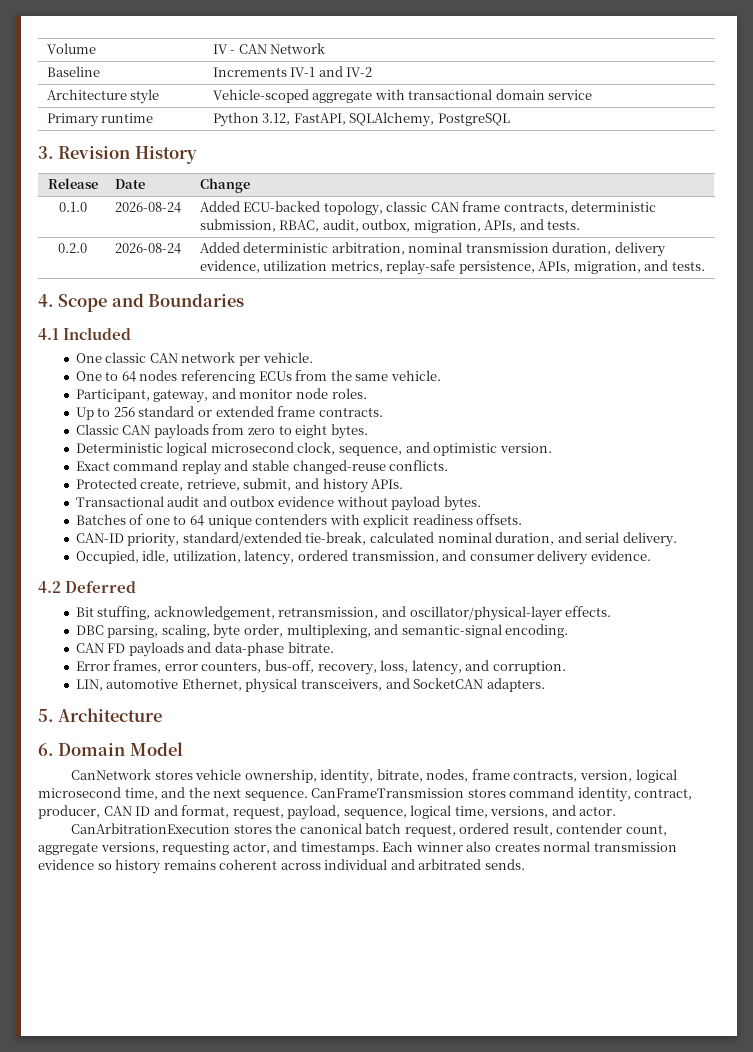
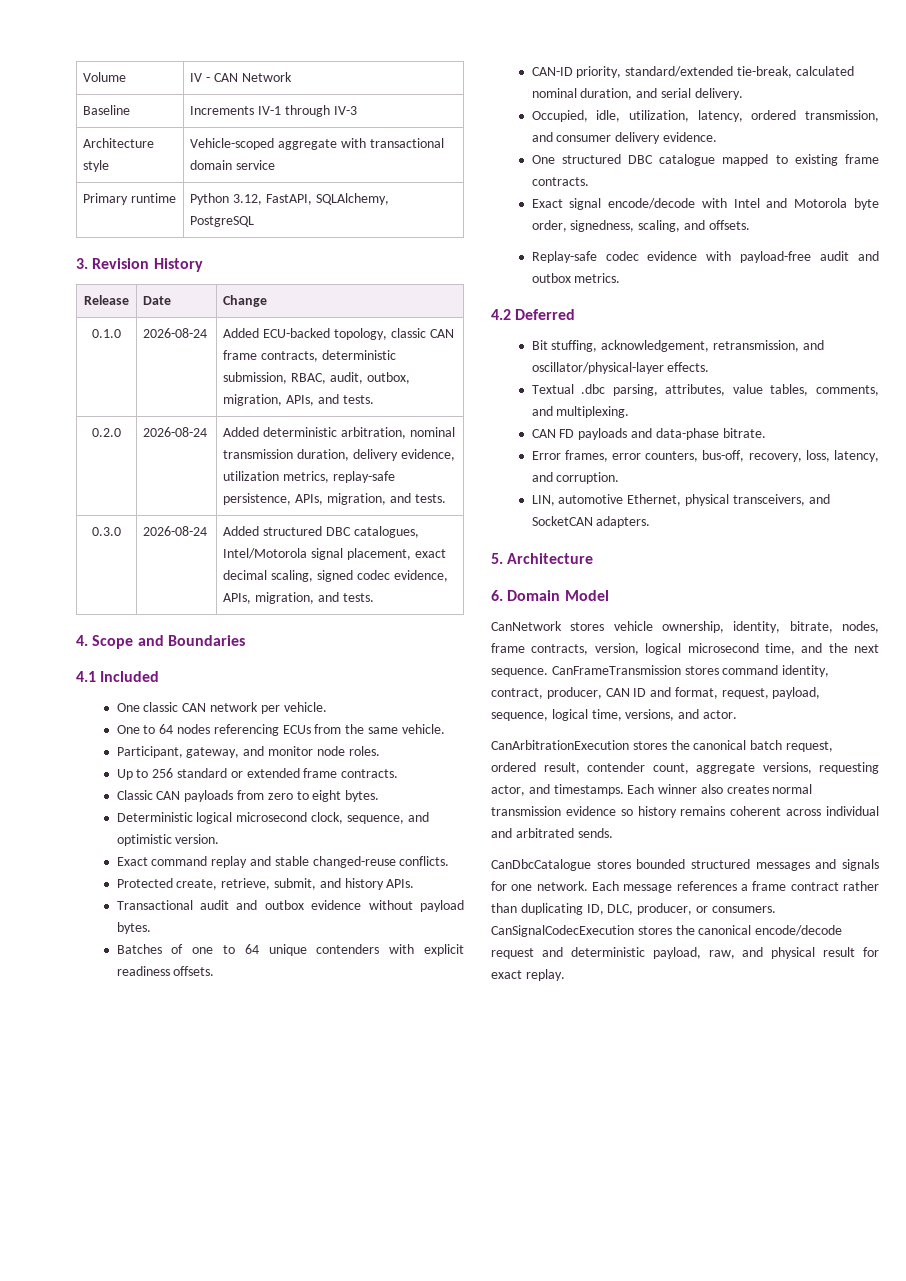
- Baseline | Increments IV-1 and IV-2
+ Baseline | Increments IV-1 through IV-3
+ 0.3.0 | 2026-08-24 | Added structured DBC catalogues, Intel/Motorola signal placement, exact decimal scaling, signed codec evidence, APIs, migration, and tests.
+ One structured DBC catalogue mapped to existing frame contracts.
+ Exact signal encode/decode with Intel and Motorola byte order, signedness, scaling, and offsets.
+ Replay-safe codec evidence with payload-free audit and outbox metrics.
- DBC parsing, scaling, byte order, multiplexing, and semantic-signal encoding.
+ Textual .dbc parsing, attributes, value tables, comments, and multiplexing.
+ CanDbcCatalogue stores bounded structured messages and signals for one network. Each message references a frame contract rather than duplicating ID, DLC, producer, or consumers. CanSignalCodecExecution stores the canonical encode/decode request and deterministic payload, raw, and physical result for exact replay.

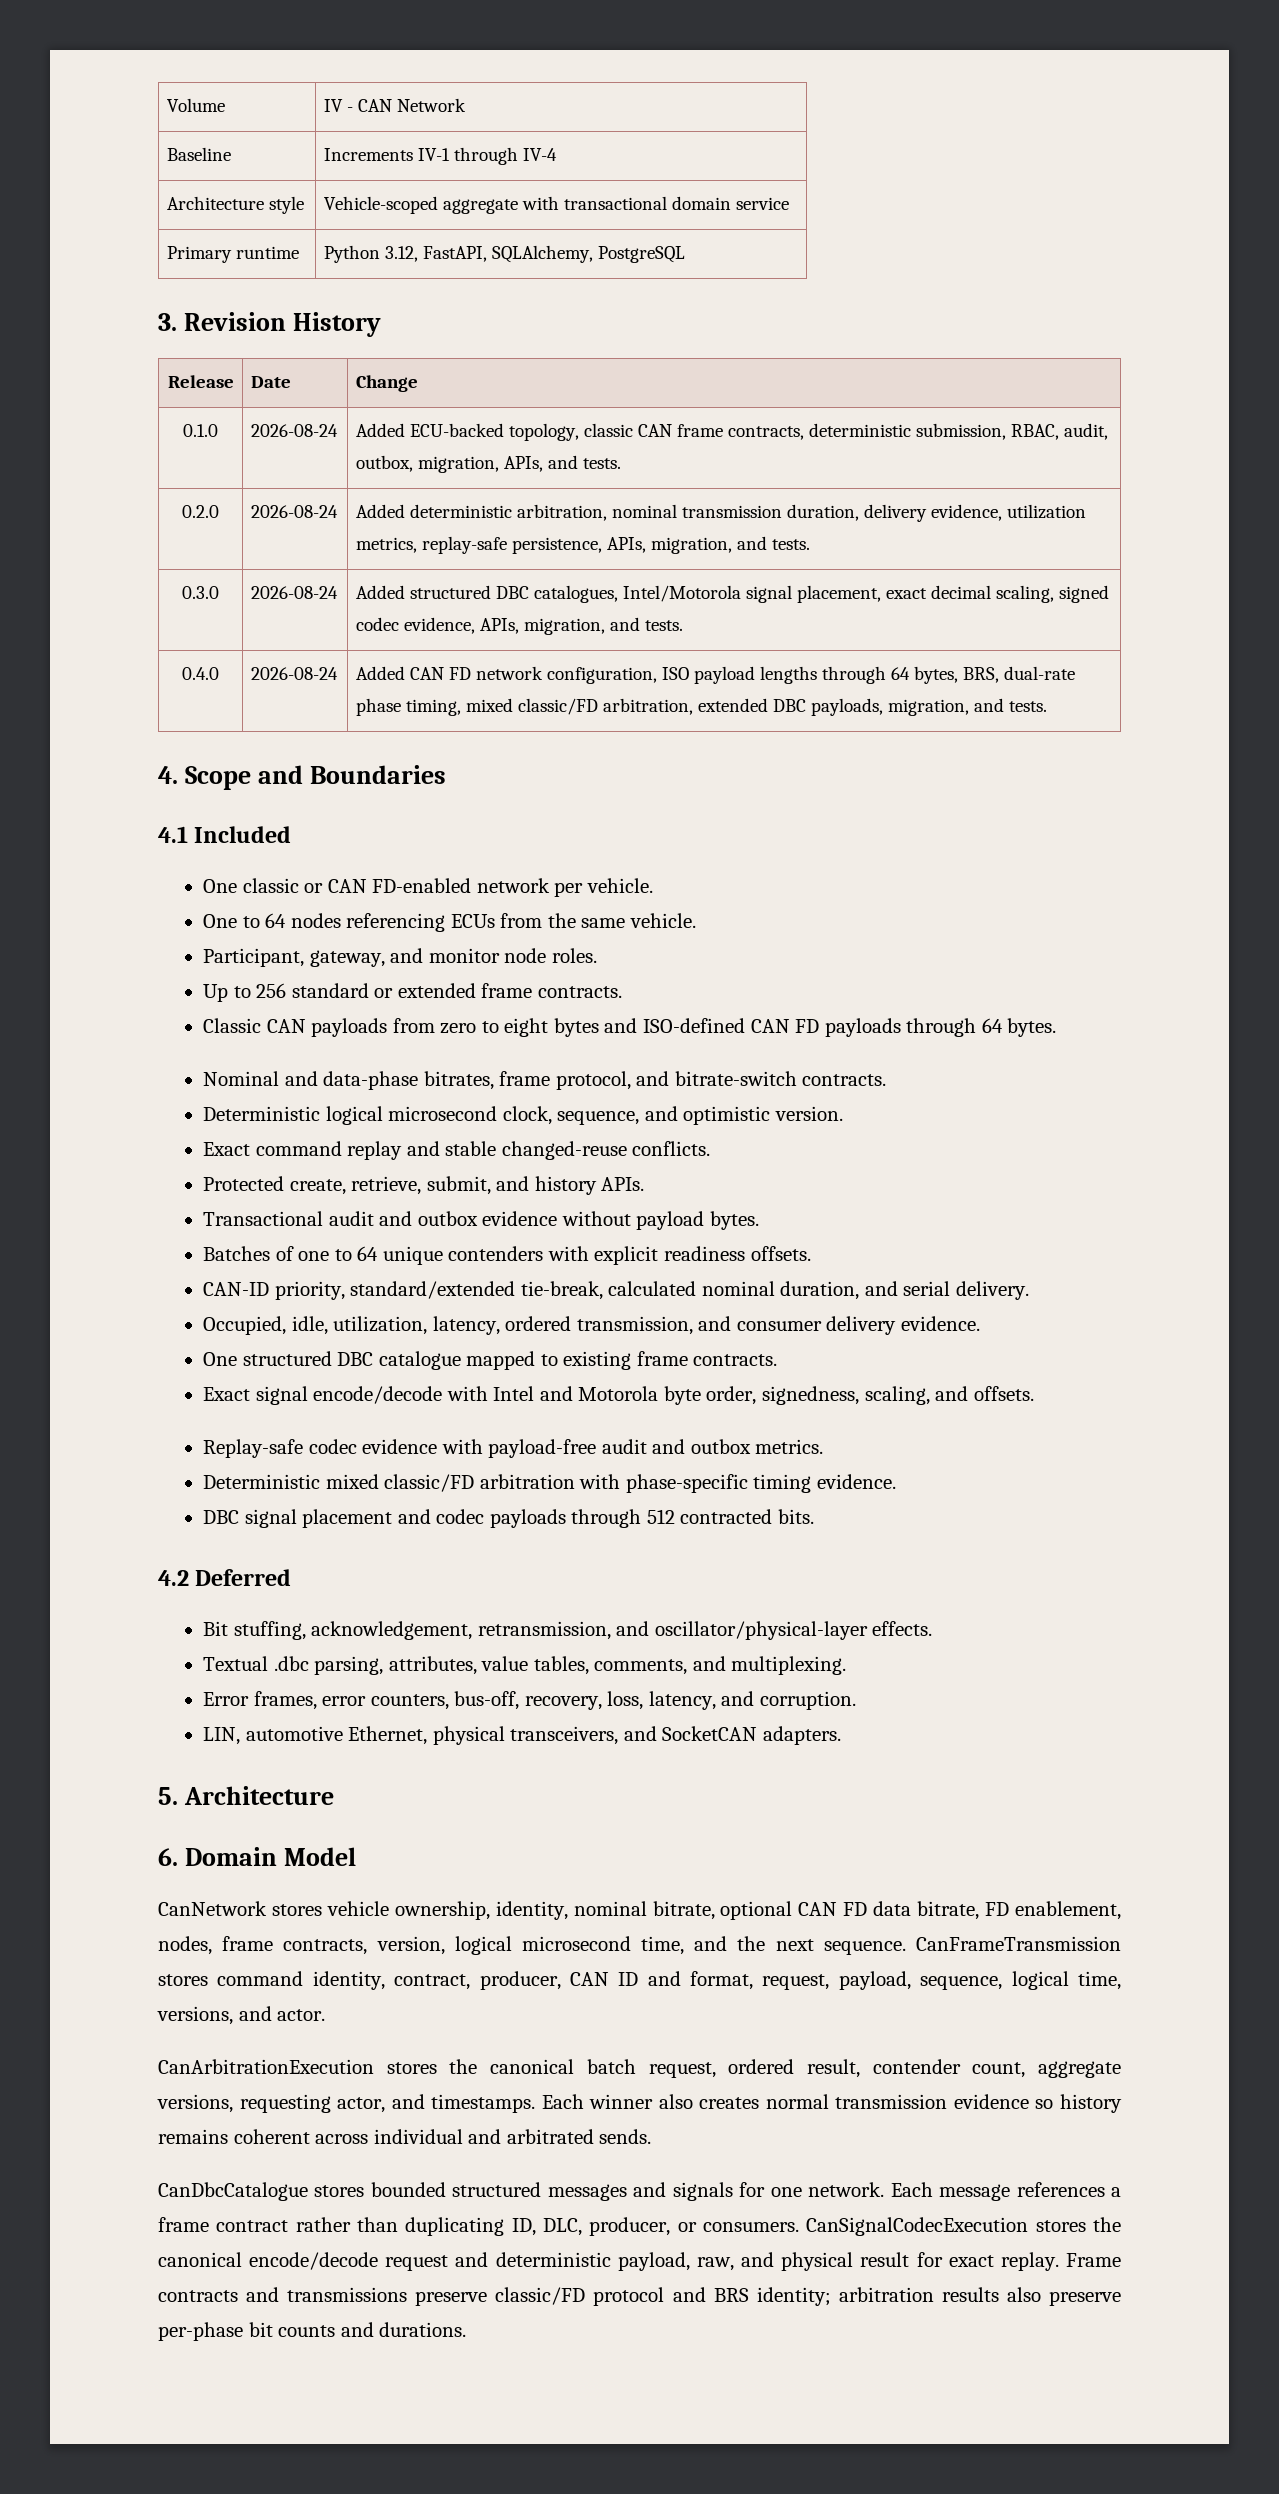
- Baseline | Increments IV-1 through IV-3
+ Baseline | Increments IV-1 through IV-4
+ 0.4.0 | 2026-08-24 | Added CAN FD network configuration, ISO payload lengths through 64 bytes, BRS, dual-rate phase timing, mixed classic/FD arbitration, extended DBC payloads, migration, and tests.
- One classic CAN network per vehicle.
+ One classic or CAN FD-enabled network per vehicle.
- Classic CAN payloads from zero to eight bytes.
+ Classic CAN payloads from zero to eight bytes and ISO-defined CAN FD payloads through 64 bytes.
+ Nominal and data-phase bitrates, frame protocol, and bitrate-switch contracts.
+ Deterministic mixed classic/FD arbitration with phase-specific timing evidence.
+ DBC signal placement and codec payloads through 512 contracted bits.
- CAN FD payloads and data-phase bitrate.
- CanNetwork stores vehicle ownership, identity, bitrate, nodes, frame contracts, version, logical microsecond time, and the next sequence.
+ CanNetwork stores vehicle ownership, identity, nominal bitrate, optional CAN FD data bitrate, FD enablement, nodes, frame contracts, version, logical microsecond time, and the next sequence.
+ Frame contracts and transmissions preserve classic/FD protocol and BRS identity; arbitration results also preserve per-phase bit counts and durations.

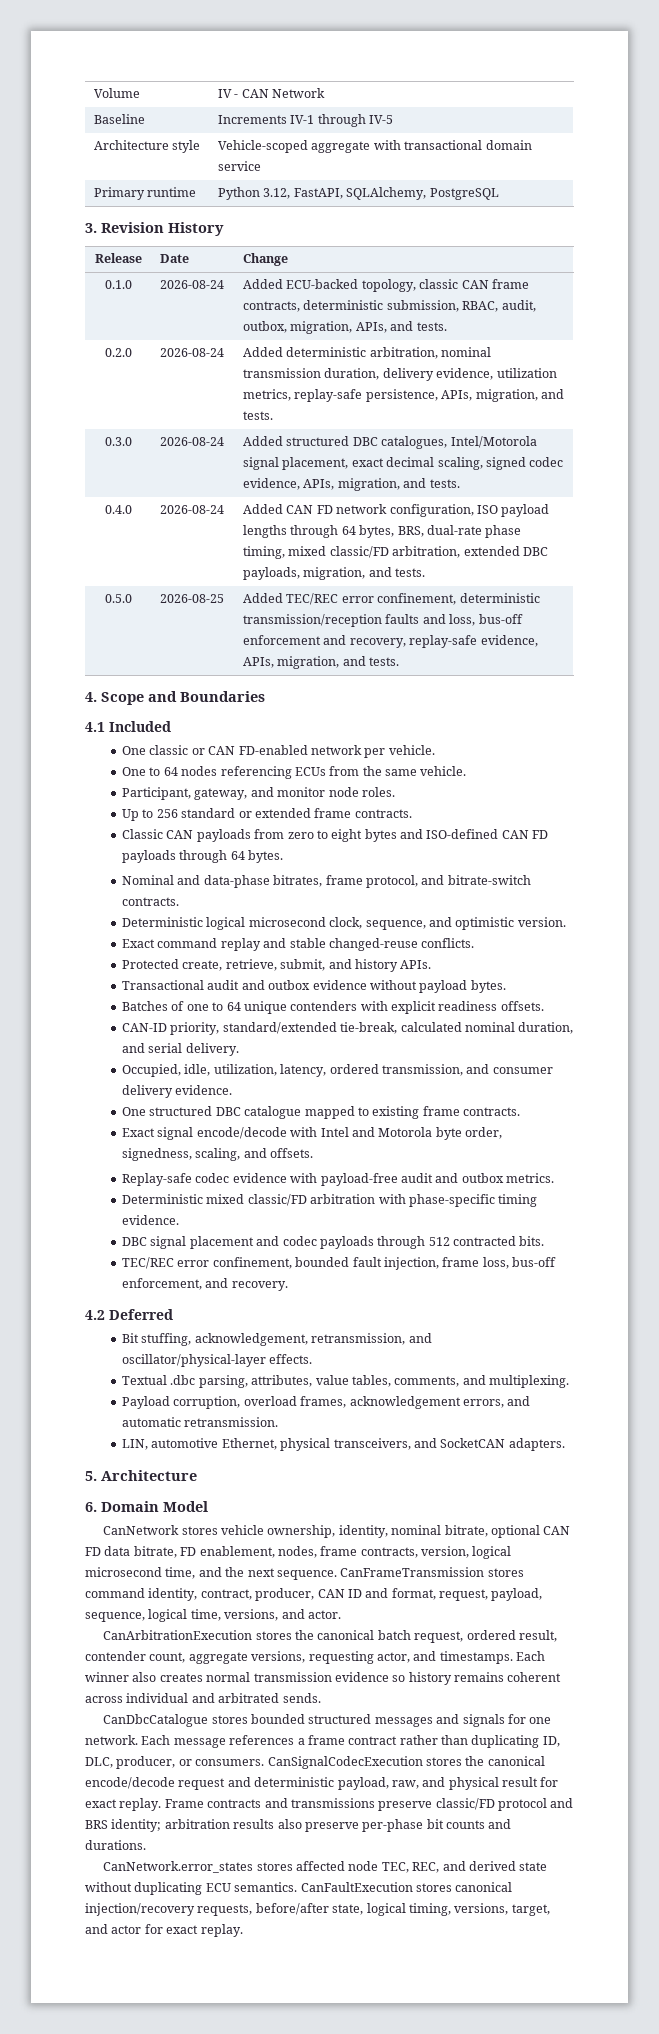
- Baseline | Increments IV-1 through IV-4
+ Baseline | Increments IV-1 through IV-5
+ 0.5.0 | 2026-08-25 | Added TEC/REC error confinement, deterministic transmission/reception faults and loss, bus-off enforcement and recovery, replay-safe evidence, APIs, migration, and tests.
+ TEC/REC error confinement, bounded fault injection, frame loss, bus-off enforcement, and recovery.
- Error frames, error counters, bus-off, recovery, loss, latency, and corruption.
+ Payload corruption, overload frames, acknowledgement errors, and automatic retransmission.
+ CanNetwork.error_states stores affected node TEC, REC, and derived state without duplicating ECU semantics. CanFaultExecution stores canonical injection/recovery requests, before/after state, logical timing, versions, target, and actor for exact replay.

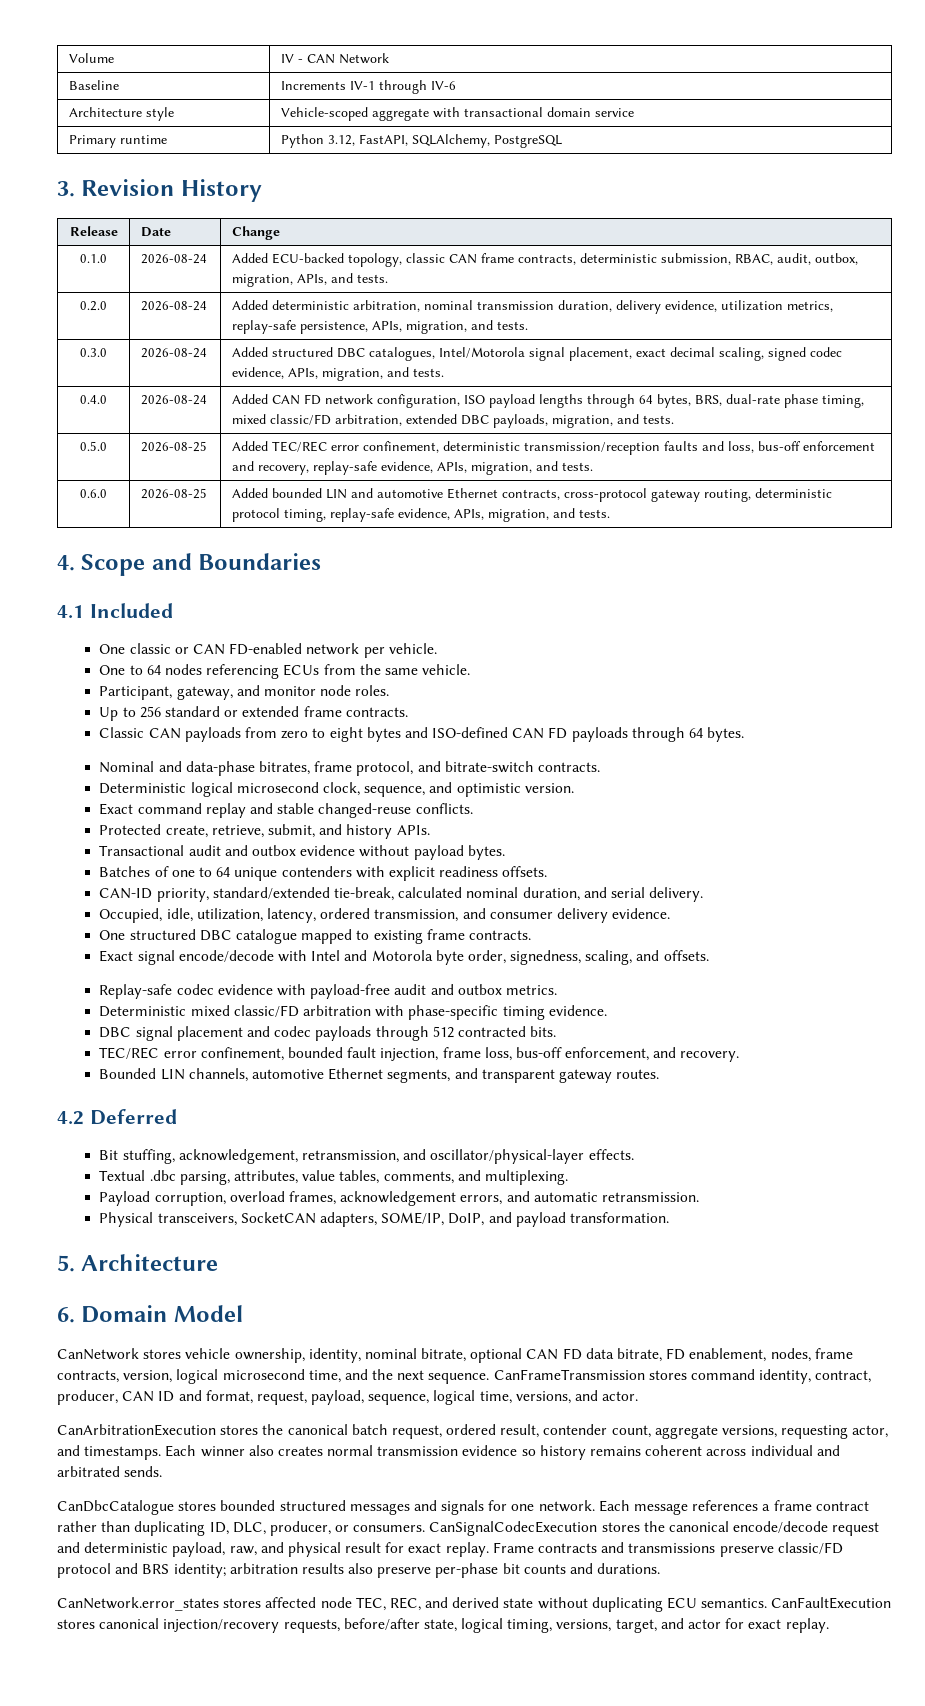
- Baseline | Increments IV-1 through IV-5
+ Baseline | Increments IV-1 through IV-6
+ 0.6.0 | 2026-08-25 | Added bounded LIN and automotive Ethernet contracts, cross-protocol gateway routing, deterministic protocol timing, replay-safe evidence, APIs, migration, and tests.
+ Bounded LIN channels, automotive Ethernet segments, and transparent gateway routes.
- LIN, automotive Ethernet, physical transceivers, and SocketCAN adapters.
+ Physical transceivers, SocketCAN adapters, SOME/IP, DoIP, and payload transformation.

